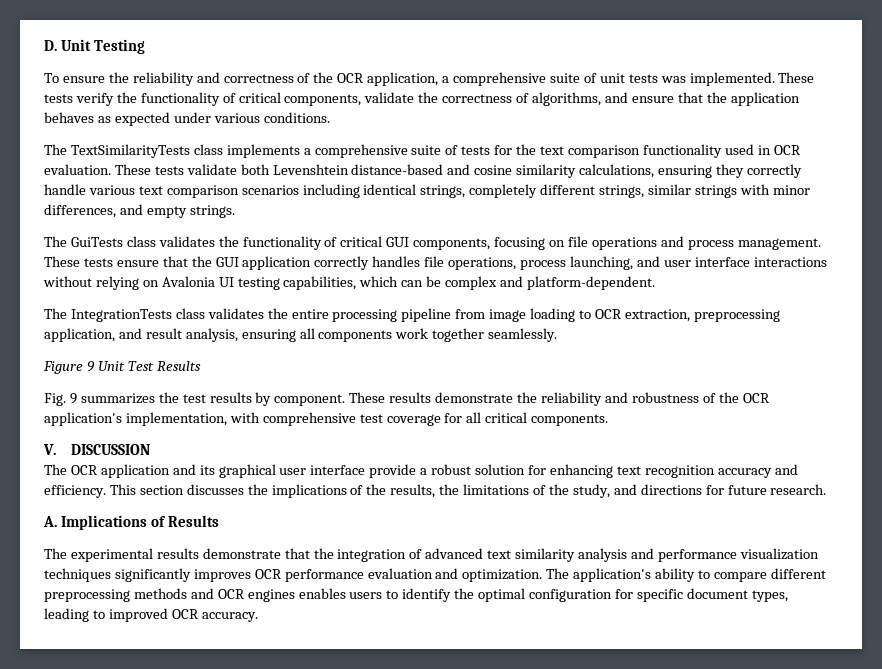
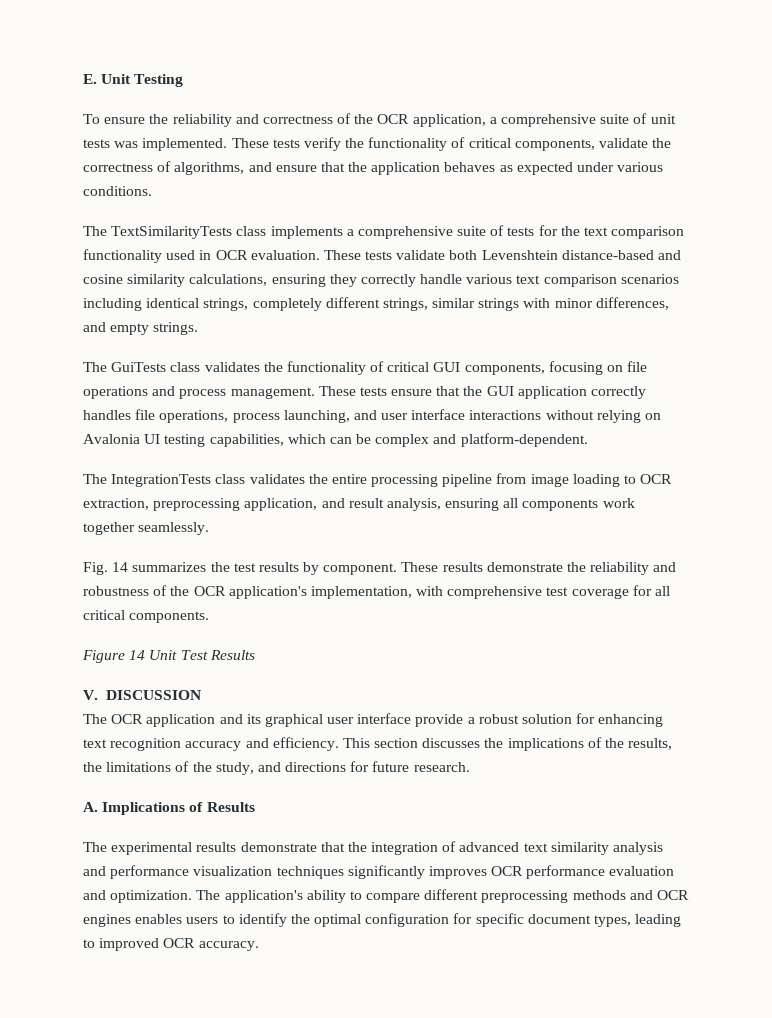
- D. Unit Testing
+ E. Unit Testing
- Figure 9 Unit Test Results
- Fig. 9 summarizes the test results by component.
+ Fig. 14 summarizes the test results by component.
+ Figure 14 Unit Test Results

